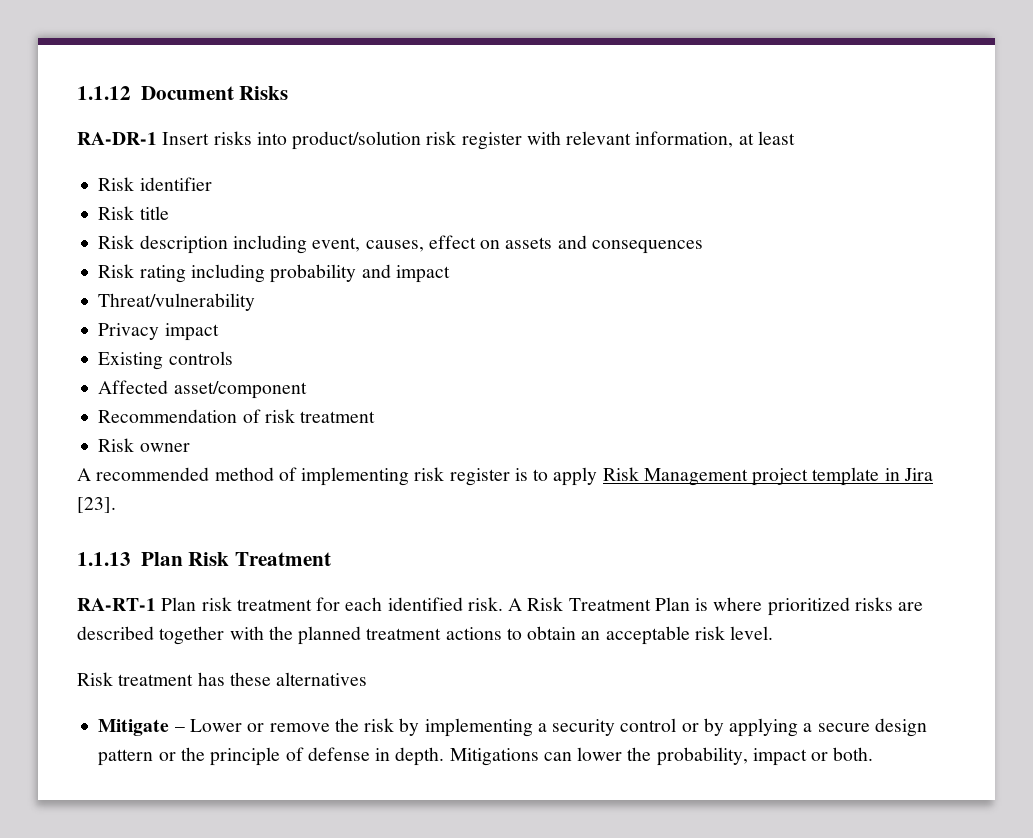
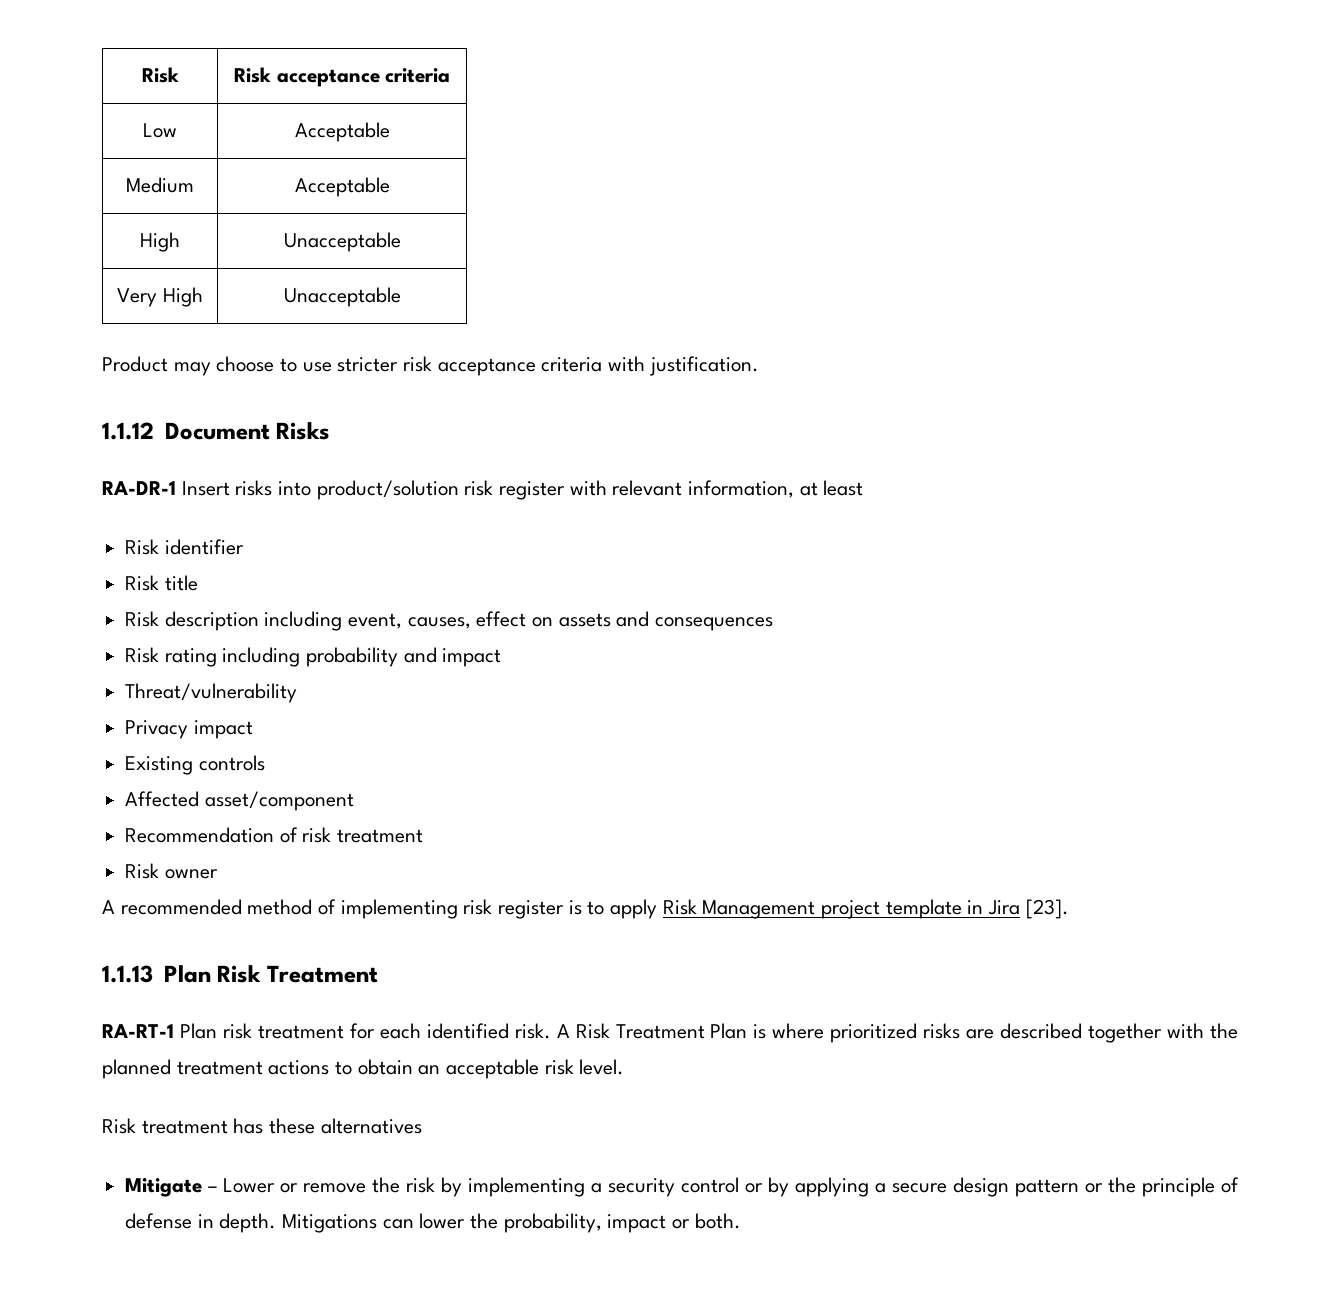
+ Risk | Risk acceptance criteria
+ Low | Acceptable
+ Medium | Acceptable
+ High | Unacceptable
+ Very High | Unacceptable
+ Product may choose to use stricter risk acceptance criteria with justification.

